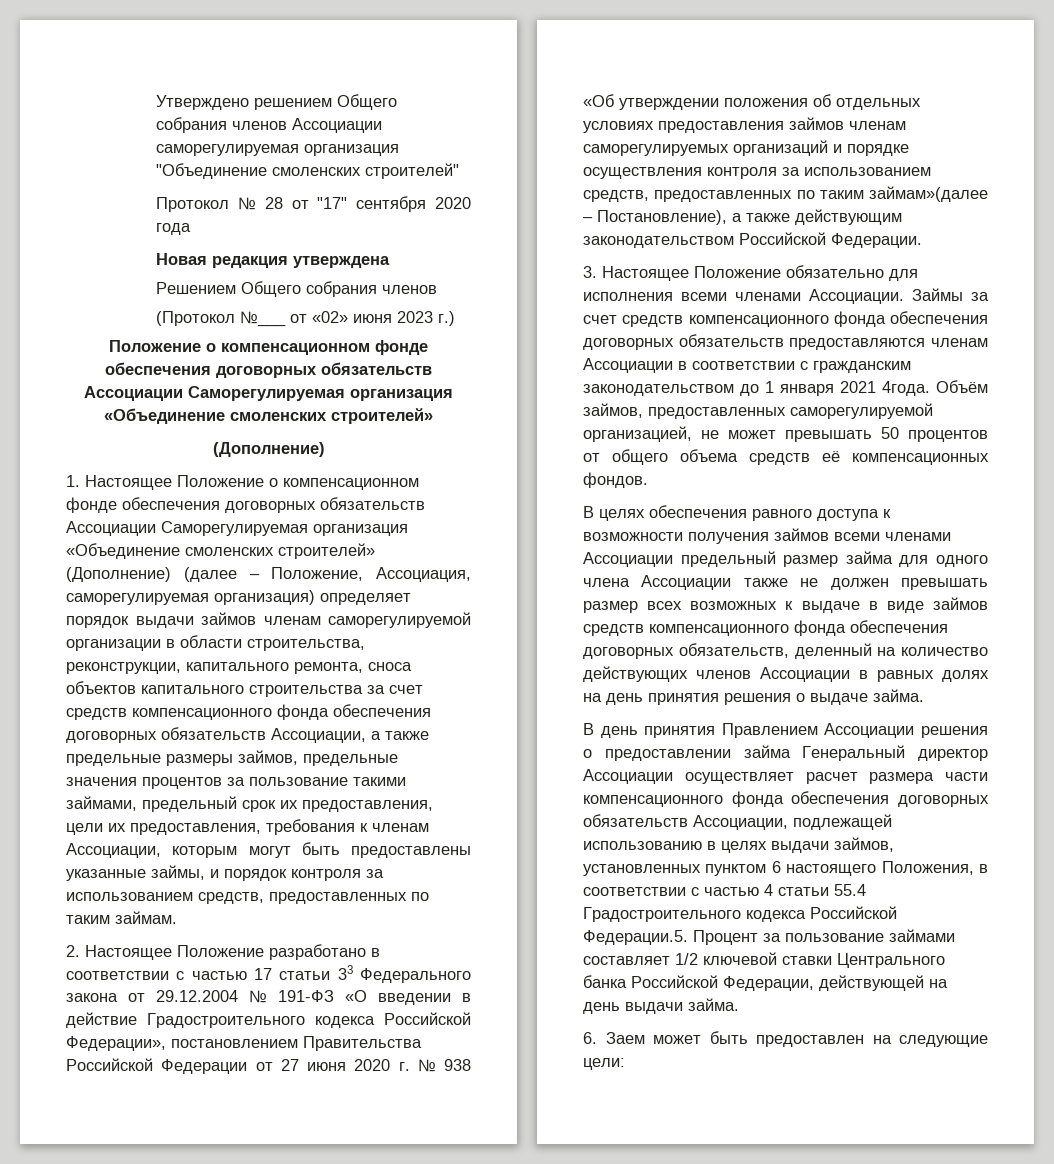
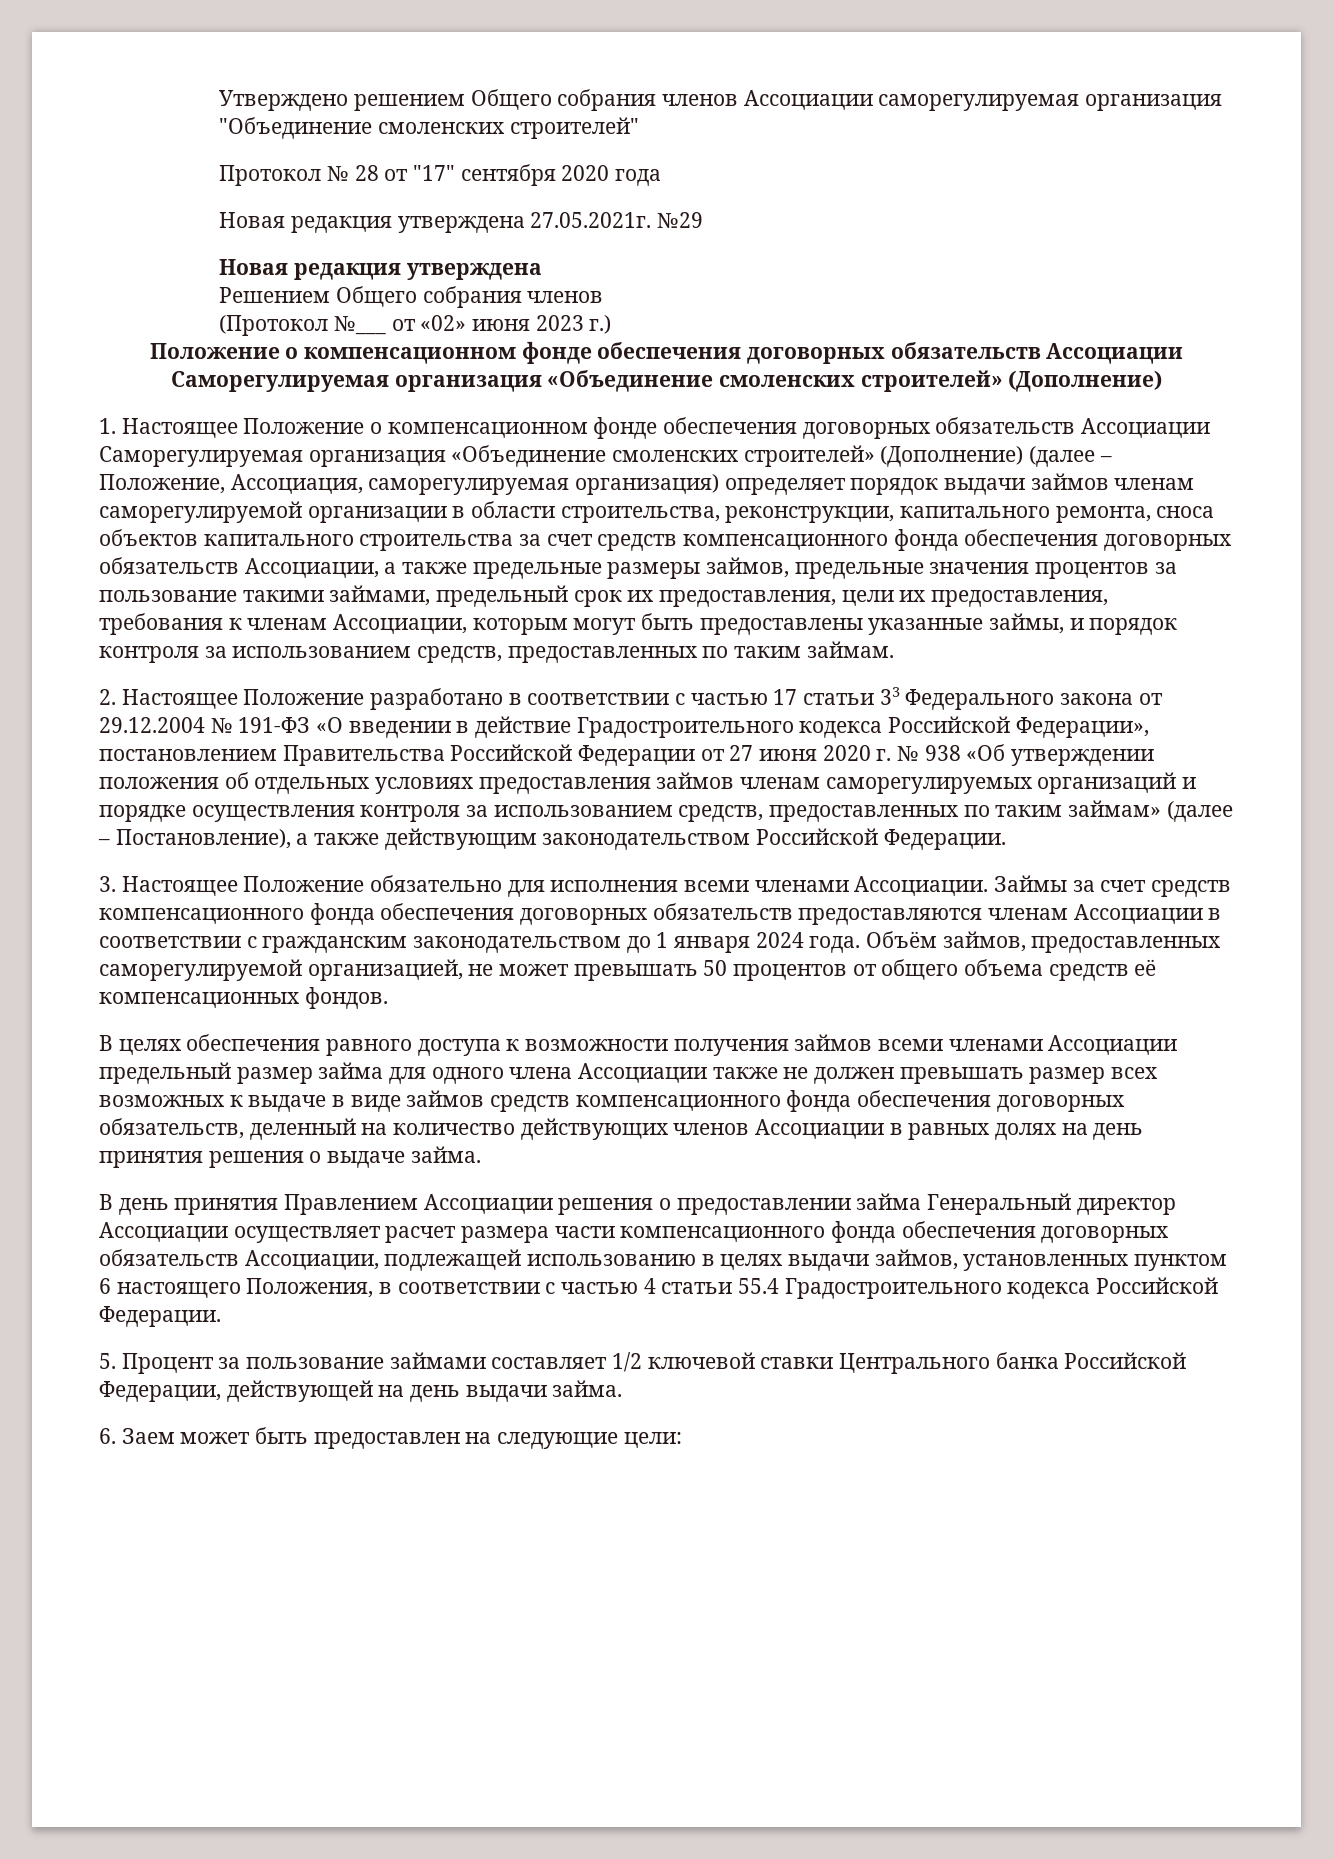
+ Новая редакция утверждена 27.05.2021г. №29
  (Протокол №___ от «02» июня 2023 г.)
- Положение о компенсационном фонде обеспечения договорных обязательств Ассоциации Саморегулируемая организация «Объединение смоленских строителей»
- (Дополнение)
+ Положение о компенсационном фонде обеспечения договорных обязательств Ассоциации Саморегулируемая организация «Объединение смоленских строителей» (Дополнение)
- 2. Настоящее Положение разработано в соответствии с частью 17 статьи 33 Федерального закона от 29.12.2004 № 191-ФЗ «О введении в действие Градостроительного кодекса Российской Федерации», постановлением Правительства Российской Федерации от 27 июня 2020 г. № 938 «Об утверждении положения об отдельных условиях предоставления займов членам саморегулируемых организаций и порядке осуществления контроля за использованием средств, предоставленных по таким займам»(далее – Постановление), а также действующим законодательством Российской Федерации.
+ 2. Настоящее Положение разработано в соответствии с частью 17 статьи 33 Федерального закона от 29.12.2004 № 191-ФЗ «О введении в действие Градостроительного кодекса Российской Федерации», постановлением Правительства Российской Федерации от 27 июня 2020 г. № 938 «Об утверждении положения об отдельных условиях предоставления займов членам саморегулируемых организаций и порядке осуществления контроля за использованием средств, предоставленных по таким займам» (далее – Постановление), а также действующим законодательством Российской Федерации.
- Займы за счет средств компенсационного фонда обеспечения договорных обязательств предоставляются членам Ассоциации в соответствии с гражданским законодательством до 1 января 2021 4года.
+ Займы за счет средств компенсационного фонда обеспечения договорных обязательств предоставляются членам Ассоциации в соответствии с гражданским законодательством до 1 января 2024 года.
- В день принятия Правлением Ассоциации решения о предоставлении займа Генеральный директор Ассоциации осуществляет расчет размера части компенсационного фонда обеспечения договорных обязательств Ассоциации, подлежащей использованию в целях выдачи займов, установленных пунктом 6 настоящего Положения, в соответствии с частью 4 статьи 55.4 Градостроительного кодекса Российской Федерации.5. Процент за пользование займами составляет 1/2 ключевой ставки Центрального банка Российской Федерации, действующей на день выдачи займа.
+ В день принятия Правлением Ассоциации решения о предоставлении займа Генеральный директор Ассоциации осуществляет расчет размера части компенсационного фонда обеспечения договорных обязательств Ассоциации, подлежащей использованию в целях выдачи займов, установленных пунктом 6 настоящего Положения, в соответствии с частью 4 статьи 55.4 Градостроительного кодекса Российской Федерации.
+ 5. Процент за пользование займами составляет 1/2 ключевой ставки Центрального банка Российской Федерации, действующей на день выдачи займа.

